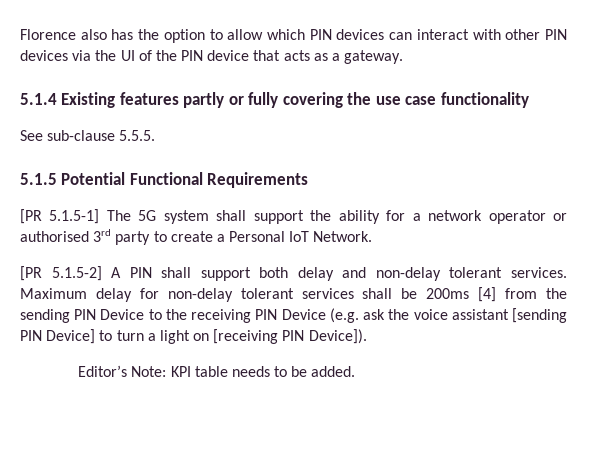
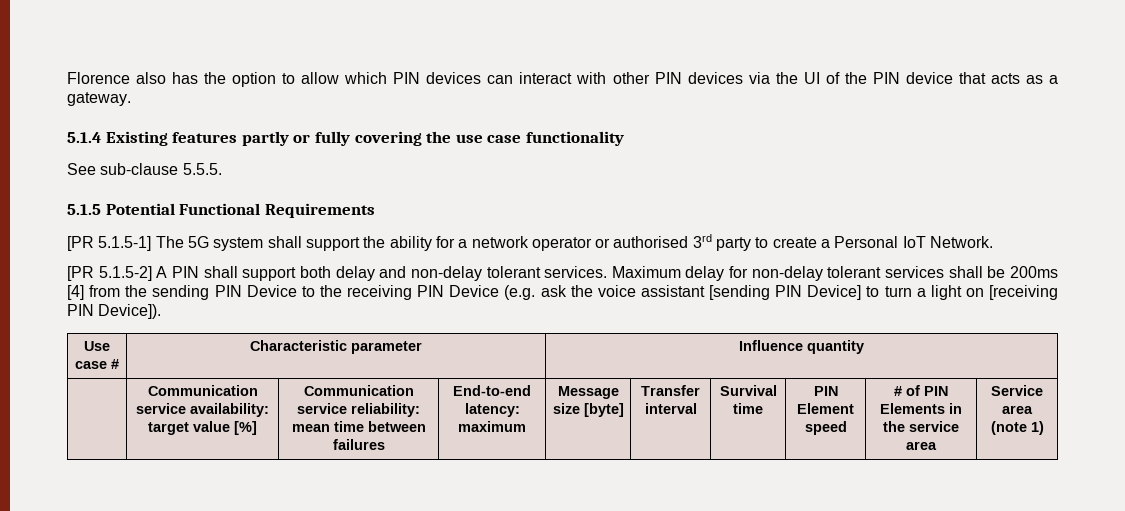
- Editor’s Note: KPI table needs to be added.
+ Use case # | Characteristic parameter | Influence quantity
+ | Communication service availability: target value [%] | Communication service reliability: mean time between failures | End-to-end latency: maximum | Message size [byte] | Transfer interval | Survival time | PIN Element speed | # of PIN Elements in the service area | Service area (note 1)

